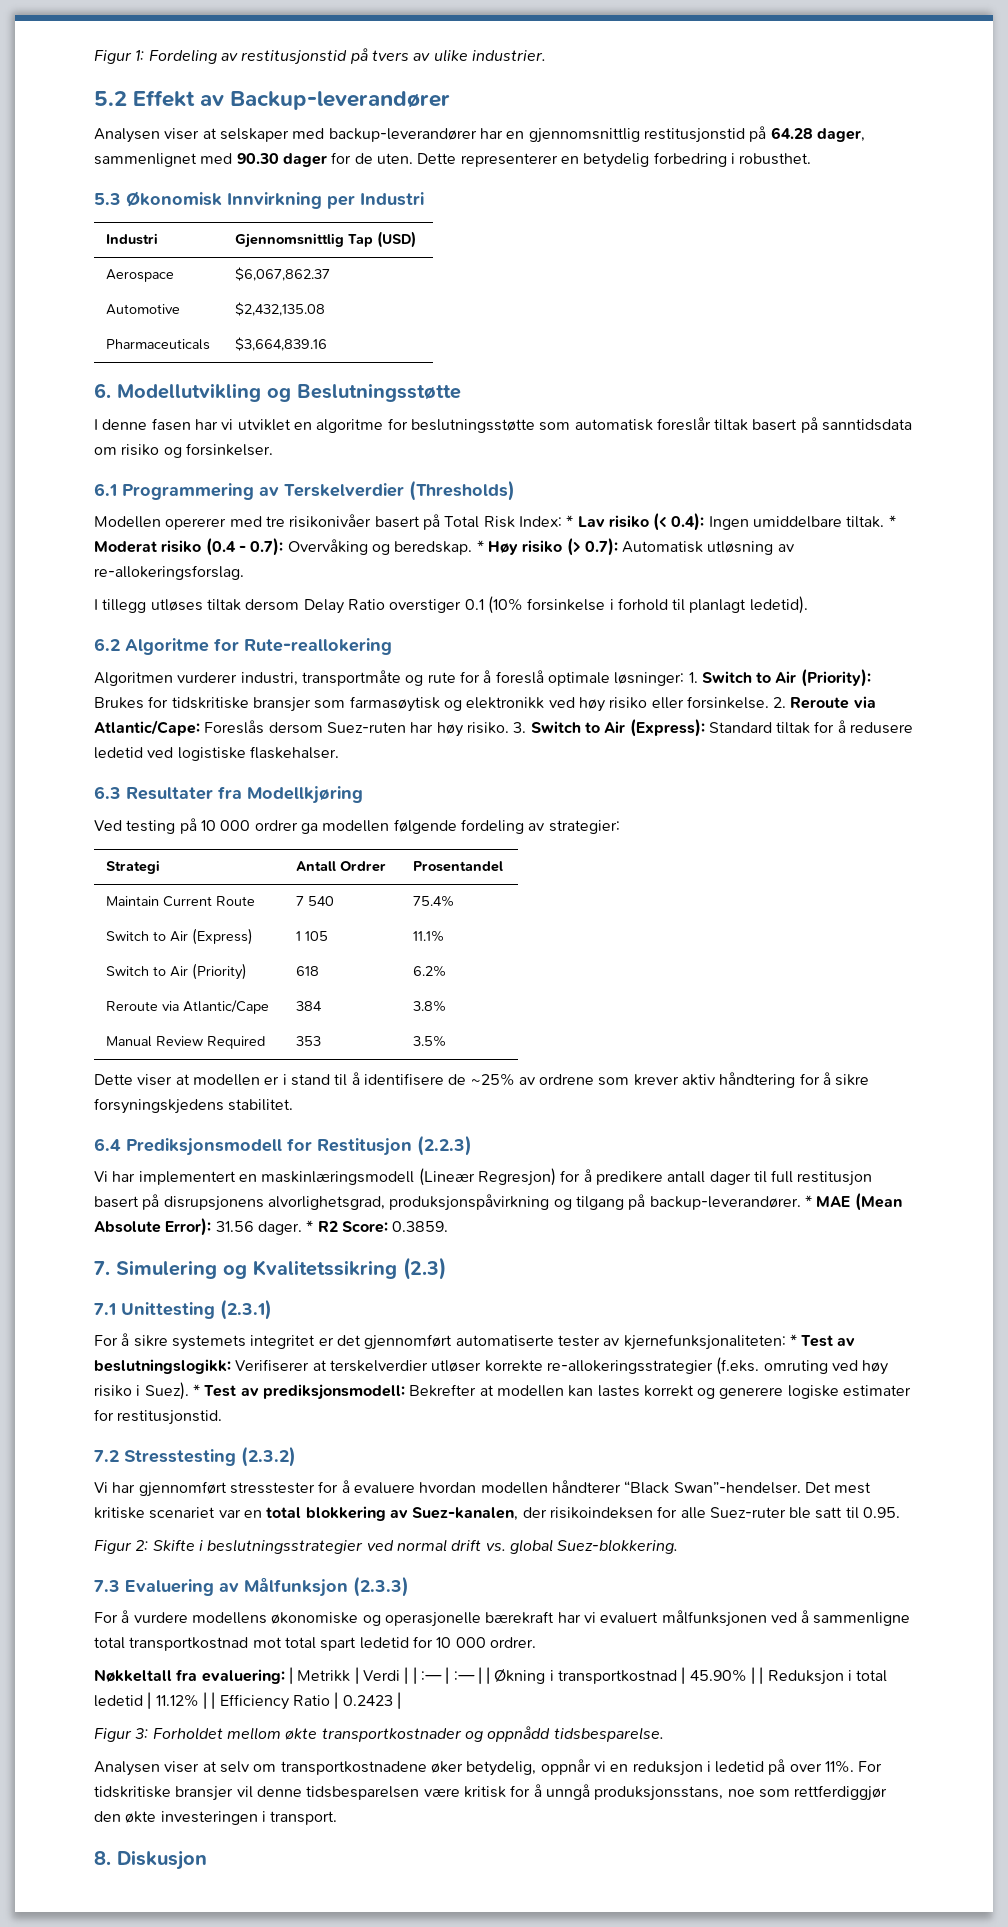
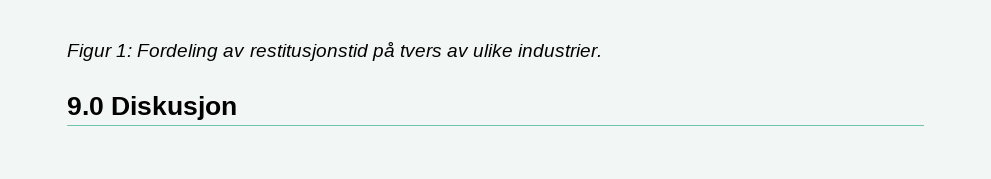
- 5.2 Effekt av Backup-leverandører
- Analysen viser at selskaper med backup-leverandører har en gjennomsnittlig restitusjonstid på 64.28 dager, sammenlignet med 90.30 dager for de uten. Dette representerer en betydelig forbedring i robusthet.
- 5.3 Økonomisk Innvirkning per Industri
- Industri | Gjennomsnittlig Tap (USD)
- Aerospace | $6,067,862.37
- Automotive | $2,432,135.08
- Pharmaceuticals | $3,664,839.16
- 6. Modellutvikling og Beslutningsstøtte
- I denne fasen har vi utviklet en algoritme for beslutningsstøtte som automatisk foreslår tiltak basert på sanntidsdata om risiko og forsinkelser.
- 6.1 Programmering av Terskelverdier (Thresholds)
- Modellen opererer med tre risikonivåer basert på Total Risk Index: * Lav risiko (< 0.4): Ingen umiddelbare tiltak. * Moderat risiko (0.4 - 0.7): Overvåking og beredskap. * Høy risiko (> 0.7): Automatisk utløsning av re-allokeringsforslag.
- I tillegg utløses tiltak dersom Delay Ratio overstiger 0.1 (10% forsinkelse i forhold til planlagt ledetid).
- 6.2 Algoritme for Rute-reallokering
- Algoritmen vurderer industri, transportmåte og rute for å foreslå optimale løsninger: 1. Switch to Air (Priority): Brukes for tidskritiske bransjer som farmasøytisk og elektronikk ved høy risiko eller forsinkelse. 2. Reroute via Atlantic/Cape: Foreslås dersom Suez-ruten har høy risiko. 3. Switch to Air (Express): Standard tiltak for å redusere ledetid ved logistiske flaskehalser.
- 6.3 Resultater fra Modellkjøring
- Ved testing på 10 000 ordrer ga modellen følgende fordeling av strategier:
- Strategi | Antall Ordrer | Prosentandel
- Maintain Current Route | 7 540 | 75.4%
- Switch to Air (Express) | 1 105 | 11.1%
- Switch to Air (Priority) | 618 | 6.2%
- Reroute via Atlantic/Cape | 384 | 3.8%
- Manual Review Required | 353 | 3.5%
- Dette viser at modellen er i stand til å identifisere de ~25% av ordrene som krever aktiv håndtering for å sikre forsyningskjedens stabilitet.
- 6.4 Prediksjonsmodell for Restitusjon (2.2.3)
- Vi har implementert en maskinlæringsmodell (Lineær Regresjon) for å predikere antall dager til full restitusjon basert på disrupsjonens alvorlighetsgrad, produksjonspåvirkning og tilgang på backup-leverandører. * MAE (Mean Absolute Error): 31.56 dager. * R2 Score: 0.3859.
- 7. Simulering og Kvalitetssikring (2.3)
- 7.1 Unittesting (2.3.1)
- For å sikre systemets integritet er det gjennomført automatiserte tester av kjernefunksjonaliteten: * Test av beslutningslogikk: Verifiserer at terskelverdier utløser korrekte re-allokeringsstrategier (f.eks. omruting ved høy risiko i Suez). * Test av prediksjonsmodell: Bekrefter at modellen kan lastes korrekt og generere logiske estimater for restitusjonstid.
- 7.2 Stresstesting (2.3.2)
- Vi har gjennomført stresstester for å evaluere hvordan modellen håndterer “Black Swan”-hendelser. Det mest kritiske scenariet var en total blokkering av Suez-kanalen, der risikoindeksen for alle Suez-ruter ble satt til 0.95.
- Figur 2: Skifte i beslutningsstrategier ved normal drift vs. global Suez-blokkering.
- 7.3 Evaluering av Målfunksjon (2.3.3)
- For å vurdere modellens økonomiske og operasjonelle bærekraft har vi evaluert målfunksjonen ved å sammenligne total transportkostnad mot total spart ledetid for 10 000 ordrer.
- Nøkkeltall fra evaluering: | Metrikk | Verdi | | :— | :— | | Økning i transportkostnad | 45.90% | | Reduksjon i total ledetid | 11.12% | | Efficiency Ratio | 0.2423 |
- Figur 3: Forholdet mellom økte transportkostnader og oppnådd tidsbesparelse.
- Analysen viser at selv om transportkostnadene øker betydelig, oppnår vi en reduksjon i ledetid på over 11%. For tidskritiske bransjer vil denne tidsbesparelsen være kritisk for å unngå produksjonsstans, noe som rettferdiggjør den økte investeringen i transport.
- 8. Diskusjon
+ 9.0 Diskusjon

